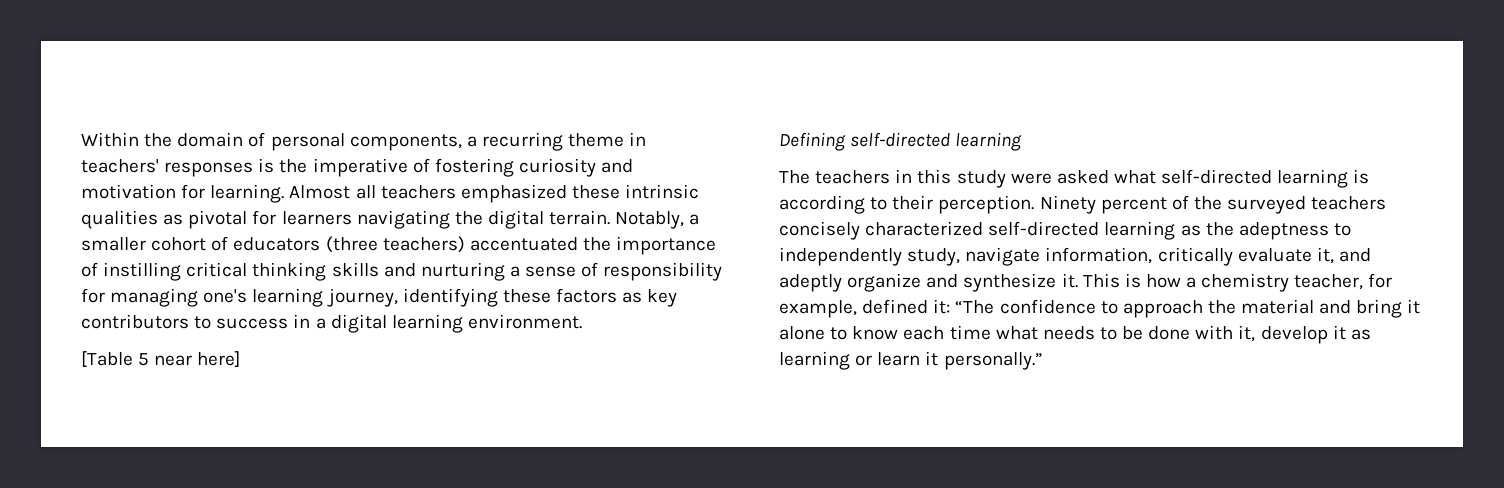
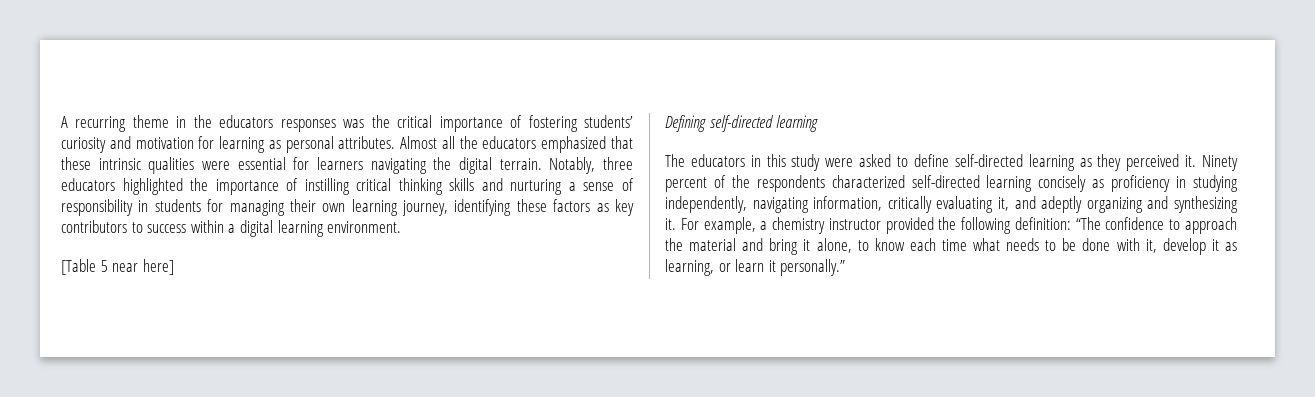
- Within the domain of personal components, a recurring theme in teachers' responses is the imperative of fostering curiosity and motivation for learning. Almost all teachers emphasized these intrinsic qualities as pivotal for learners navigating the digital terrain.
+ A recurring theme in the educators responses was the critical importance of fostering students’ curiosity and motivation for learning as personal attributes. Almost all the educators emphasized that these intrinsic qualities were essential for learners navigating the digital terrain.
- Notably, a smaller cohort of educators (three teachers) accentuated the importance of instilling critical thinking skills and nurturing a sense of responsibility for managing one's learning journey, identifying these factors as key contributors to success in a digital learning environment.
+ Notably, three educators highlighted the importance of instilling critical thinking skills and nurturing a sense of responsibility in students for managing their own learning journey, identifying these factors as key contributors to success within a digital learning environment.
- The teachers in this study were asked what self-directed learning is according to their perception. Ninety percent of the surveyed teachers concisely characterized self-directed learning as the adeptness to independently study, navigate information, critically evaluate it, and adeptly organize and synthesize it. This is how a chemistry teacher, for example, defined it: “The confidence to approach the material and bring it alone to know each time what needs to be done with it, develop it as learning or learn it personally.”
+ The educators in this study were asked to define self-directed learning as they perceived it. Ninety percent of the respondents characterized self-directed learning concisely as proficiency in studying independently, navigating information, critically evaluating it, and adeptly organizing and synthesizing it. For example, a chemistry instructor provided the following definition: “The confidence to approach the material and bring it alone, to know each time what needs to be done with it, develop it as learning, or learn it personally.”

